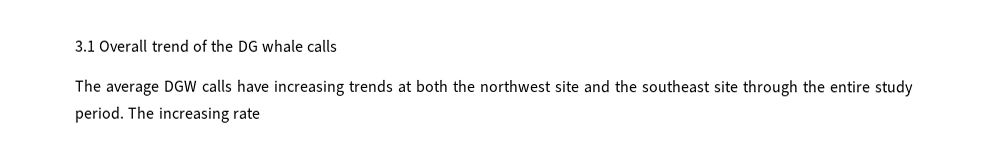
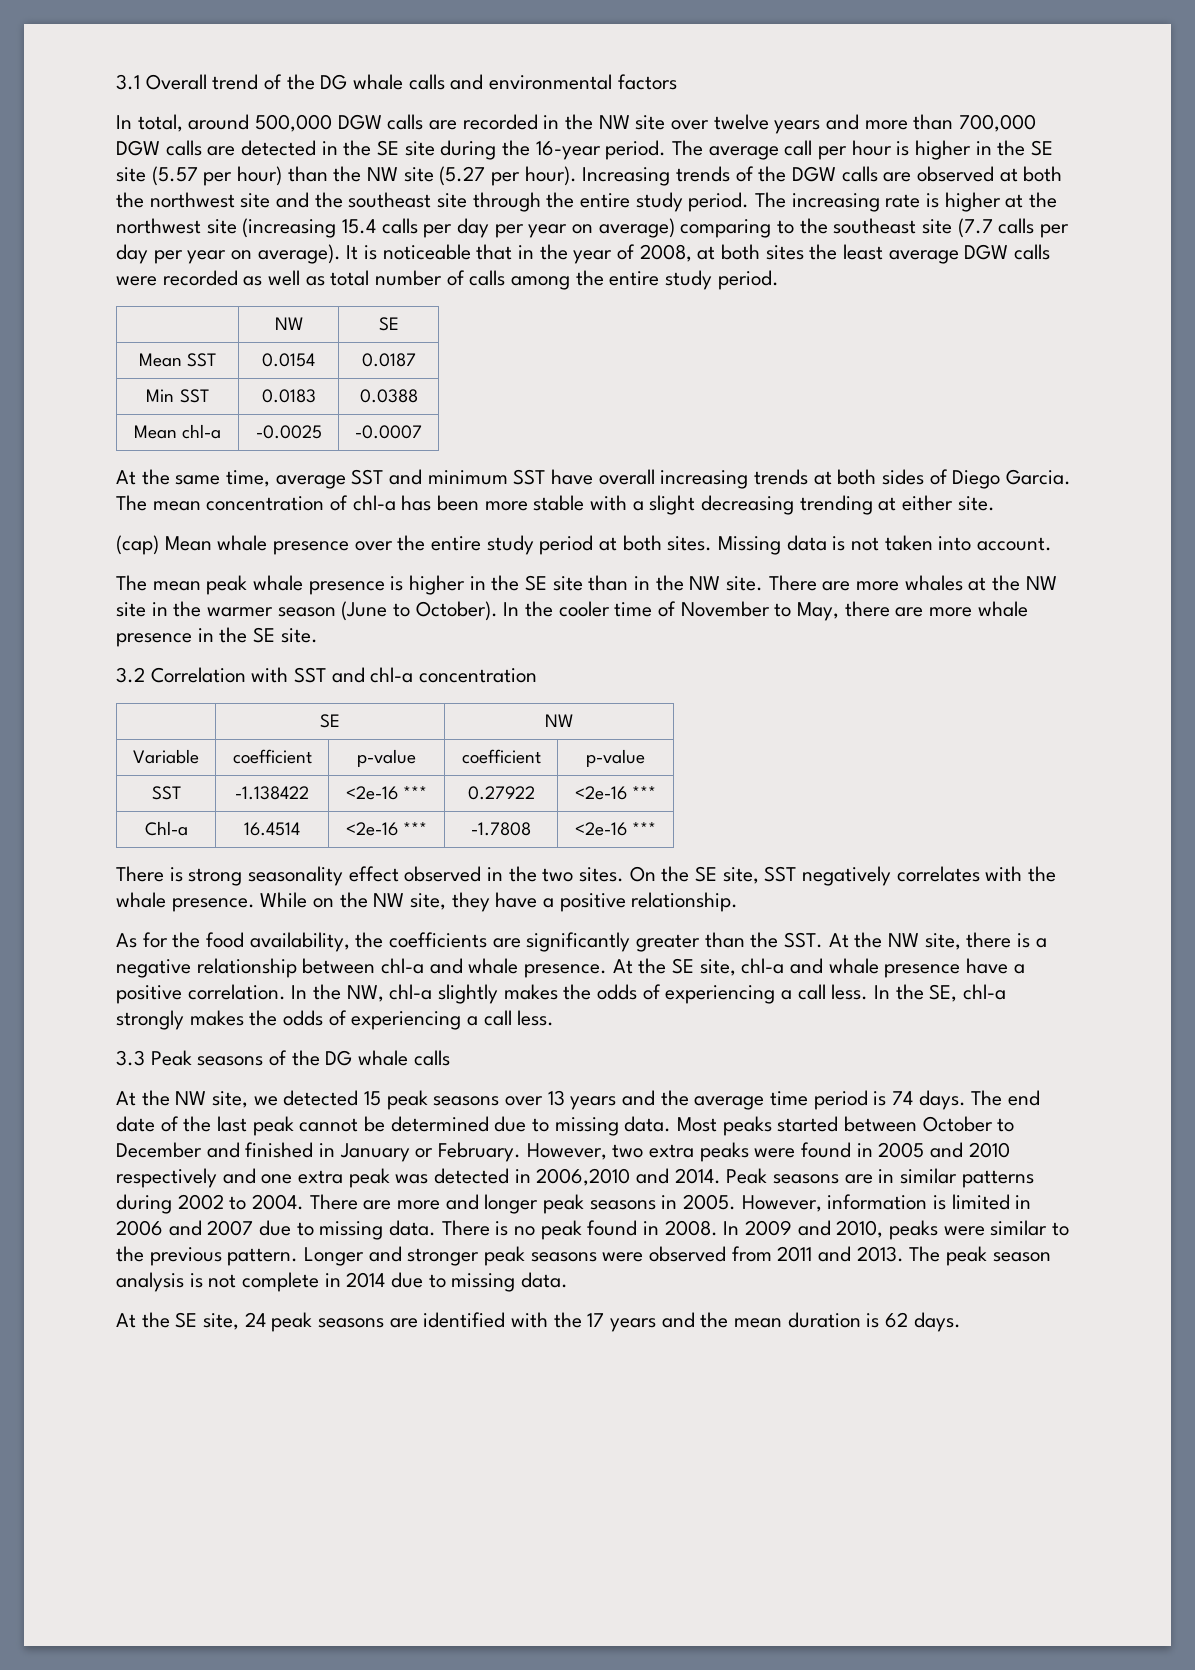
- 3.1 Overall trend of the DG whale calls
- The average DGW calls have increasing trends at both the northwest site and the southeast site through the entire study period.
+ 3.1 Overall trend of the DG whale calls and environmental factors
+ In total, around 500,000 DGW calls are recorded in the NW site over twelve years and more than 700,000 DGW calls are detected in the SE site during the 16-year period. The average call per hour is higher in the SE site (5.57 per hour) than the NW site (5.27 per hour). Increasing trends of the DGW calls are observed at both the northwest site and the southeast site through the entire study period.
- The increasing rate
+ The increasing rate is higher at the northwest site (increasing 15.4 calls per day per year on average) comparing to the southeast site (7.7 calls per day per year on average). It is noticeable that in the year of 2008, at both sites the least average DGW calls were recorded as well as total number of calls among the entire study period.
+ | NW | SE
+ Mean SST | 0.0154 | 0.0187
+ Min SST | 0.0183 | 0.0388
+ Mean chl-a | -0.0025 | -0.0007
+ At the same time, average SST and minimum SST have overall increasing trends at both sides of Diego Garcia. The mean concentration of chl-a has been more stable with a slight decreasing trending at either site.
+ (cap) Mean whale presence over the entire study period at both sites. Missing data is not taken into account.
+ The mean peak whale presence is higher in the SE site than in the NW site. There are more whales at the NW site in the warmer season (June to October). In the cooler time of November to May, there are more whale presence in the SE site.
+ 3.2 Correlation with SST and chl-a concentration
+ | SE | NW
+ Variable | coefficient | p-value | coefficient | p-value
+ SST | -1.138422 | <2e-16 *** | 0.27922 | <2e-16 ***
+ Chl-a | 16.4514 | <2e-16 *** | -1.7808 | <2e-16 ***
+ There is strong seasonality effect observed in the two sites. On the SE site, SST negatively correlates with the whale presence. While on the NW site, they have a positive relationship.
+ As for the food availability, the coefficients are significantly greater than the SST. At the NW site, there is a negative relationship between chl-a and whale presence. At the SE site, chl-a and whale presence have a positive correlation. In the NW, chl-a slightly makes the odds of experiencing a call less. In the SE, chl-a strongly makes the odds of experiencing a call less.
+ 3.3 Peak seasons of the DG whale calls
+ At the NW site, we detected 15 peak seasons over 13 years and the average time period is 74 days. The end date of the last peak cannot be determined due to missing data. Most peaks started between October to December and finished in January or February. However, two extra peaks were found in 2005 and 2010 respectively and one extra peak was detected in 2006,2010 and 2014. Peak seasons are in similar patterns during 2002 to 2004. There are more and longer peak seasons in 2005. However, information is limited in 2006 and 2007 due to missing data. There is no peak found in 2008. In 2009 and 2010, peaks were similar to the previous pattern. Longer and stronger peak seasons were observed from 2011 and 2013. The peak season analysis is not complete in 2014 due to missing data.
+ At the SE site, 24 peak seasons are identified with the 17 years and the mean duration is 62 days.

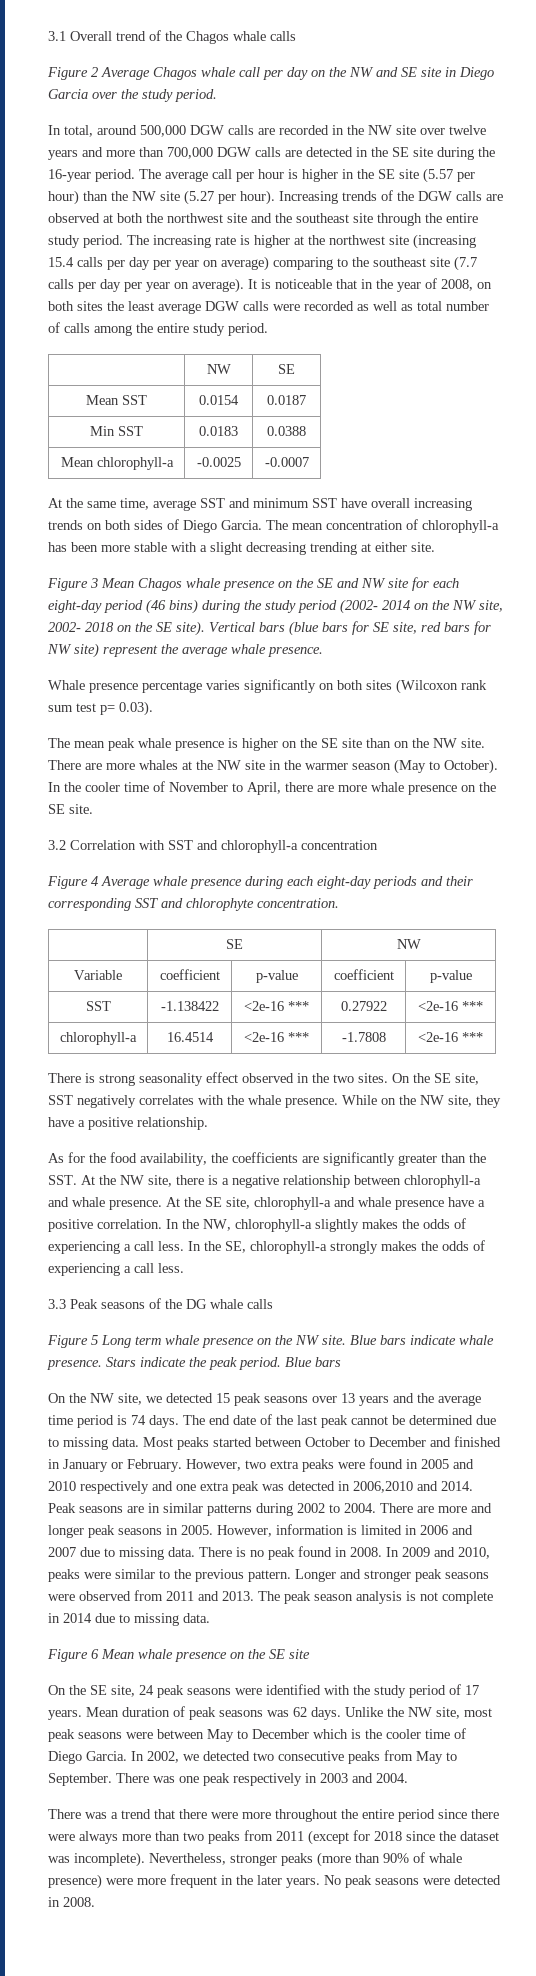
- 3.1 Overall trend of the DG whale calls and environmental factors
+ 3.1 Overall trend of the Chagos whale calls
+ Figure 2 Average Chagos whale call per day on the NW and SE site in Diego Garcia over the study period.
- It is noticeable that in the year of 2008, at both sites the least average DGW calls were recorded as well as total number of calls among the entire study period.
+ It is noticeable that in the year of 2008, on both sites the least average DGW calls were recorded as well as total number of calls among the entire study period.
- Mean chl-a | -0.0025 | -0.0007
+ Mean chlorophyll-a | -0.0025 | -0.0007
- At the same time, average SST and minimum SST have overall increasing trends at both sides of Diego Garcia.
+ At the same time, average SST and minimum SST have overall increasing trends on both sides of Diego Garcia.
- The mean concentration of chl-a has been more stable with a slight decreasing trending at either site.
+ The mean concentration of chlorophyll-a has been more stable with a slight decreasing trending at either site.
- (cap) Mean whale presence over the entire study period at both sites. Missing data is not taken into account.
+ Figure 3 Mean Chagos whale presence on the SE and NW site for each eight-day period (46 bins) during the study period (2002- 2014 on the NW site, 2002- 2018 on the SE site). Vertical bars (blue bars for SE site, red bars for NW site) represent the average whale presence.
+ Whale presence percentage varies significantly on both sites (Wilcoxon rank sum test p= 0.03).
- The mean peak whale presence is higher in the SE site than in the NW site.
+ The mean peak whale presence is higher on the SE site than on the NW site.
- There are more whales at the NW site in the warmer season (June to October).
+ There are more whales at the NW site in the warmer season (May to October).
- In the cooler time of November to May, there are more whale presence in the SE site.
+ In the cooler time of November to April, there are more whale presence on the SE site.
- 3.2 Correlation with SST and chl-a concentration
+ 3.2 Correlation with SST and chlorophyll-a concentration
+ Figure 4 Average whale presence during each eight-day periods and their corresponding SST and chlorophyte concentration.
- Chl-a | 16.4514 | <2e-16 *** | -1.7808 | <2e-16 ***
+ chlorophyll-a | 16.4514 | <2e-16 *** | -1.7808 | <2e-16 ***
- As for the food availability, the coefficients are significantly greater than the SST. At the NW site, there is a negative relationship between chl-a and whale presence.
+ As for the food availability, the coefficients are significantly greater than the SST. At the NW site, there is a negative relationship between chlorophyll-a and whale presence.
- At the SE site, chl-a and whale presence have a positive correlation.
+ At the SE site, chlorophyll-a and whale presence have a positive correlation.
- In the NW, chl-a slightly makes the odds of experiencing a call less.
+ In the NW, chlorophyll-a slightly makes the odds of experiencing a call less.
- In the SE, chl-a strongly makes the odds of experiencing a call less.
+ In the SE, chlorophyll-a strongly makes the odds of experiencing a call less.
- At the NW site, we detected 15 peak seasons over 13 years and the average time period is 74 days.
+ Figure 5 Long term whale presence on the NW site. Blue bars indicate whale presence. Stars indicate the peak period. Blue bars
+ On the NW site, we detected 15 peak seasons over 13 years and the average time period is 74 days.
- At the SE site, 24 peak seasons are identified with the 17 years and the mean duration is 62 days.
+ Figure 6 Mean whale presence on the SE site
+ On the SE site, 24 peak seasons were identified with the study period of 17 years. Mean duration of peak seasons was 62 days. Unlike the NW site, most peak seasons were between May to December which is the cooler time of Diego Garcia. In 2002, we detected two consecutive peaks from May to September. There was one peak respectively in 2003 and 2004.
+ There was a trend that there were more throughout the entire period since there were always more than two peaks from 2011 (except for 2018 since the dataset was incomplete). Nevertheless, stronger peaks (more than 90% of whale presence) were more frequent in the later years. No peak seasons were detected in 2008.

